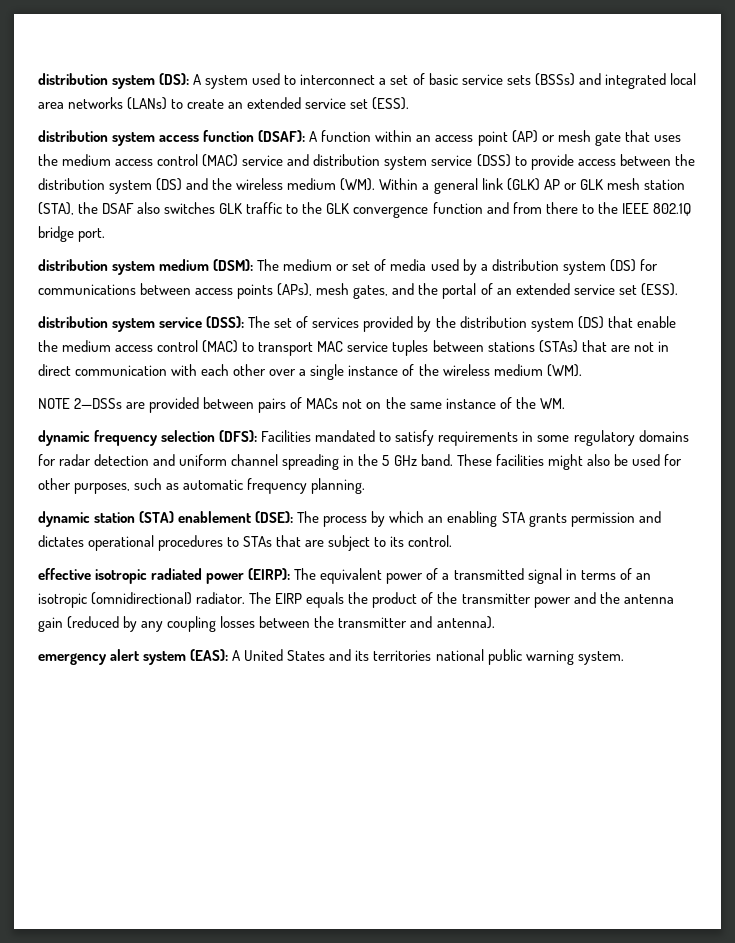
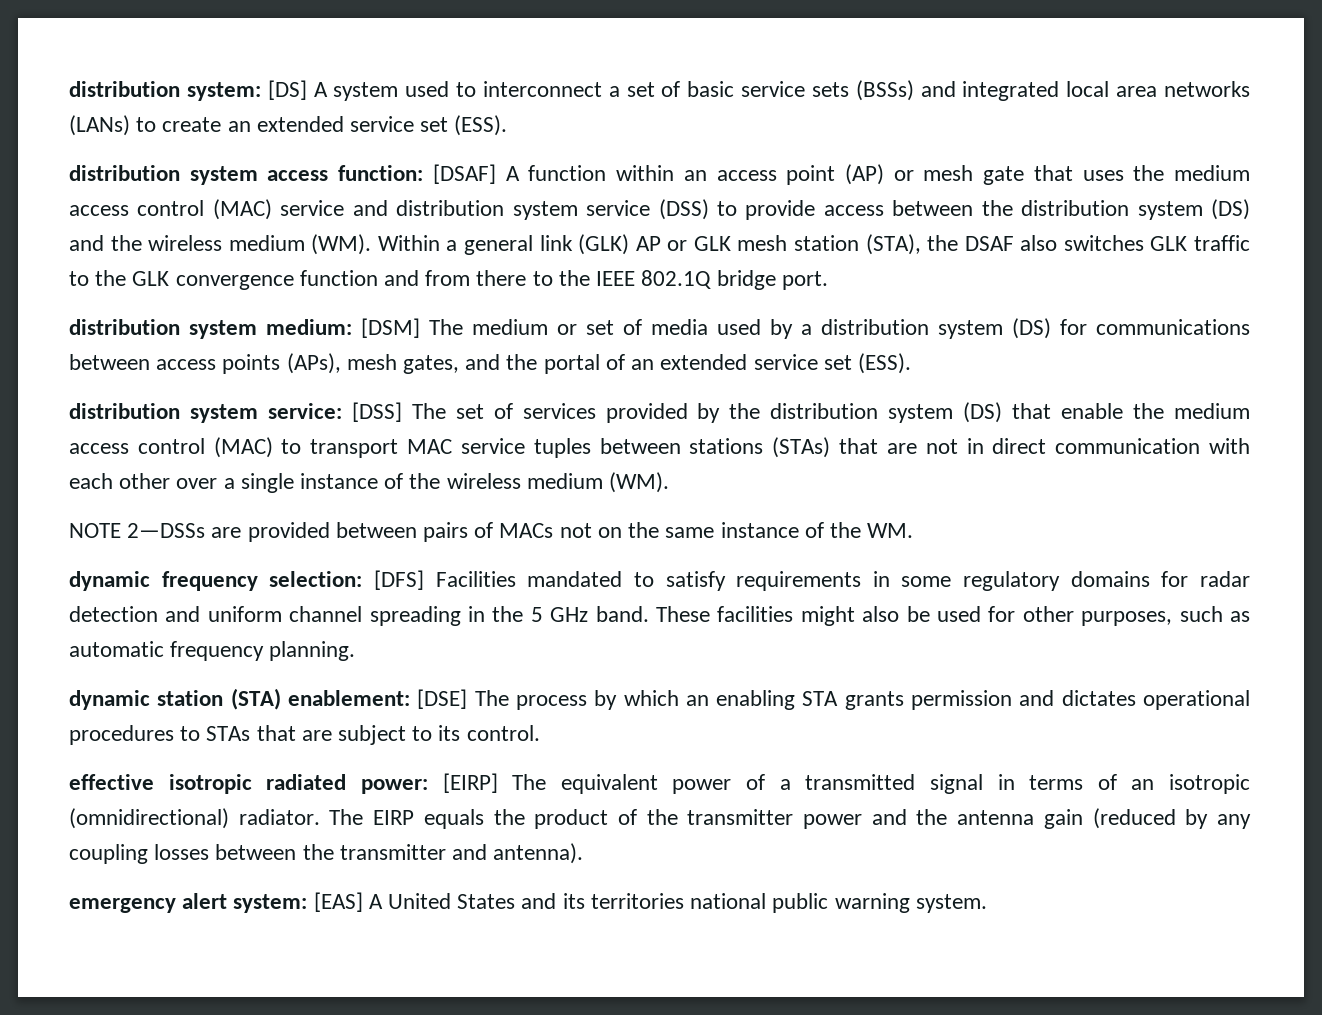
- distribution system (DS): A system used to interconnect a set of basic service sets (BSSs) and integrated local area networks (LANs) to create an extended service set (ESS).
+ distribution system: [DS] A system used to interconnect a set of basic service sets (BSSs) and integrated local area networks (LANs) to create an extended service set (ESS).
- distribution system access function (DSAF): A function within an access point (AP) or mesh gate that uses the medium access control (MAC) service and distribution system service (DSS) to provide access between the distribution system (DS) and the wireless medium (WM). Within a general link (GLK) AP or GLK mesh station (STA), the DSAF also switches GLK traffic to the GLK convergence function and from there to the IEEE 802.1Q bridge port.
+ distribution system access function: [DSAF] A function within an access point (AP) or mesh gate that uses the medium access control (MAC) service and distribution system service (DSS) to provide access between the distribution system (DS) and the wireless medium (WM). Within a general link (GLK) AP or GLK mesh station (STA), the DSAF also switches GLK traffic to the GLK convergence function and from there to the IEEE 802.1Q bridge port.
- distribution system medium (DSM): The medium or set of media used by a distribution system (DS) for communications between access points (APs), mesh gates, and the portal of an extended service set (ESS).
+ distribution system medium: [DSM] The medium or set of media used by a distribution system (DS) for communications between access points (APs), mesh gates, and the portal of an extended service set (ESS).
- distribution system service (DSS): The set of services provided by the distribution system (DS) that enable the medium access control (MAC) to transport MAC service tuples between stations (STAs) that are not in direct communication with each other over a single instance of the wireless medium (WM).
+ distribution system service: [DSS] The set of services provided by the distribution system (DS) that enable the medium access control (MAC) to transport MAC service tuples between stations (STAs) that are not in direct communication with each other over a single instance of the wireless medium (WM).
- dynamic frequency selection (DFS): Facilities mandated to satisfy requirements in some regulatory domains for radar detection and uniform channel spreading in the 5 GHz band.
+ dynamic frequency selection: [DFS] Facilities mandated to satisfy requirements in some regulatory domains for radar detection and uniform channel spreading in the 5 GHz band.
- dynamic station (STA) enablement (DSE): The process by which an enabling STA grants permission and dictates operational procedures to STAs that are subject to its control.
+ dynamic station (STA) enablement: [DSE] The process by which an enabling STA grants permission and dictates operational procedures to STAs that are subject to its control.
- effective isotropic radiated power (EIRP): The equivalent power of a transmitted signal in terms of an isotropic (omnidirectional) radiator.
+ effective isotropic radiated power: [EIRP] The equivalent power of a transmitted signal in terms of an isotropic (omnidirectional) radiator.
- emergency alert system (EAS): A United States and its territories national public warning system.
+ emergency alert system: [EAS] A United States and its territories national public warning system.

